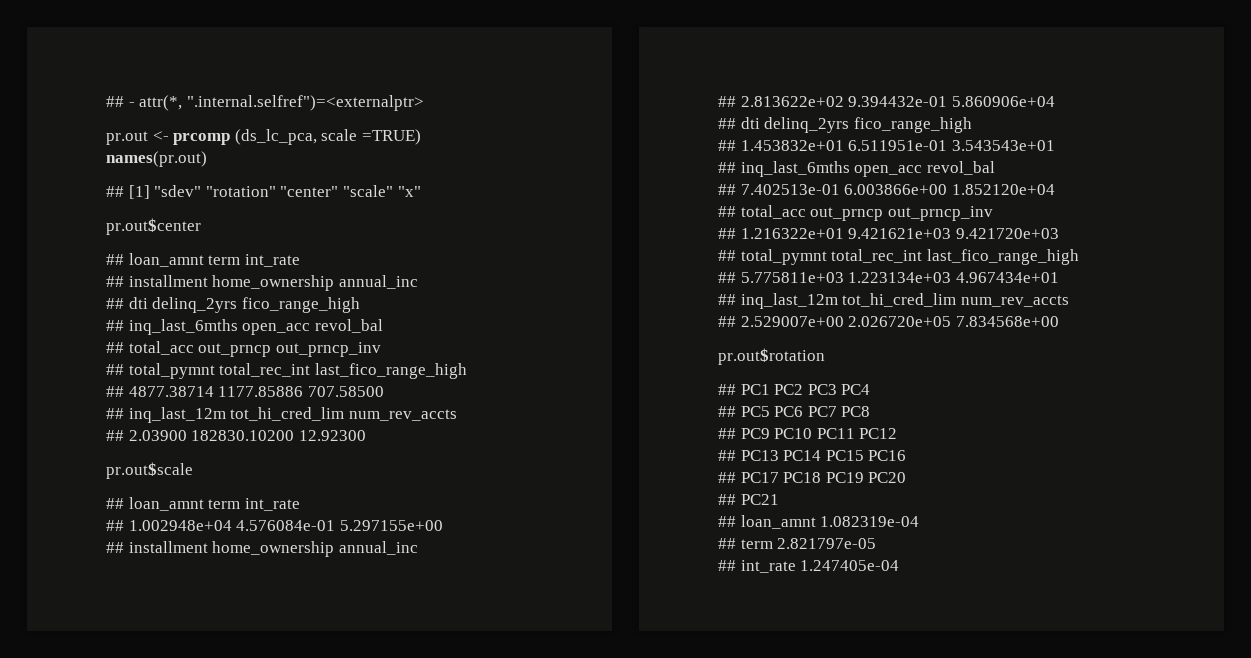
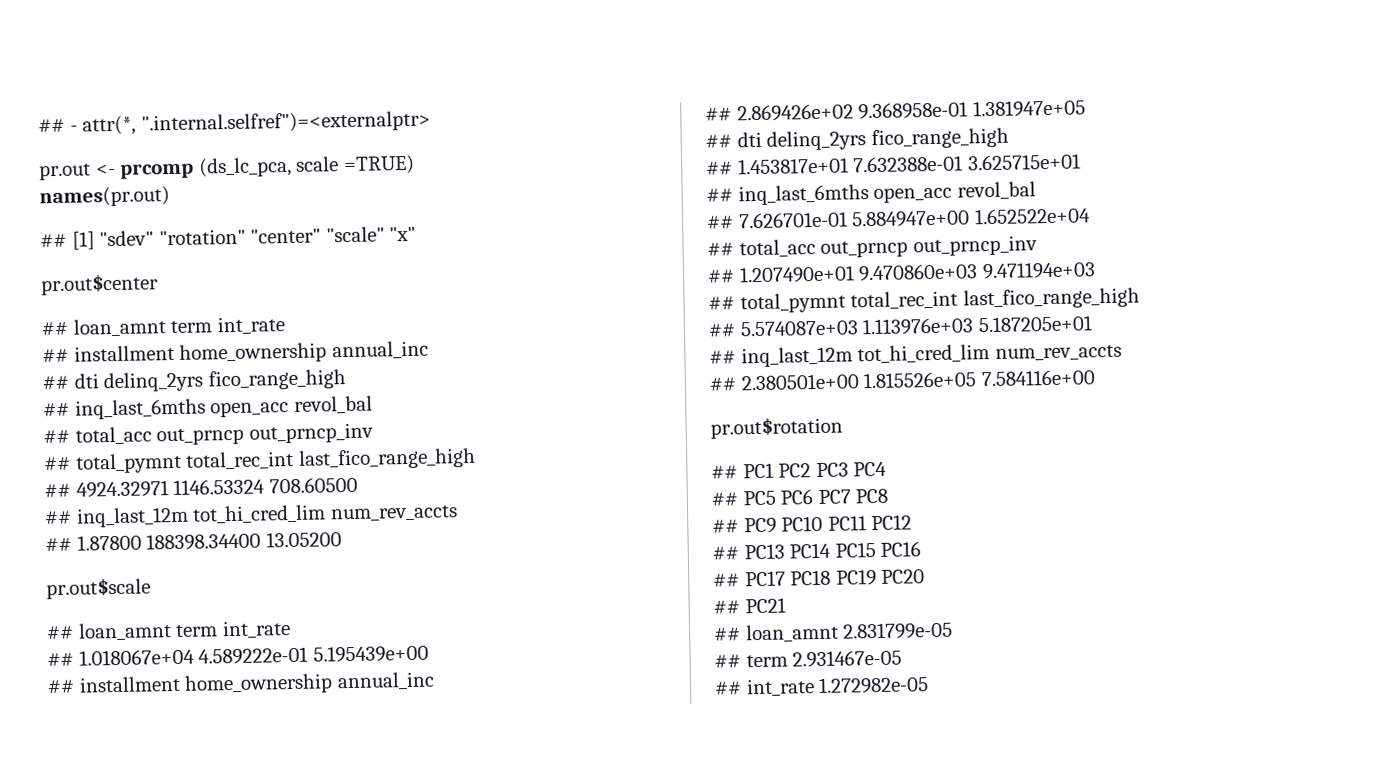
- ## 4877.38714 1177.85886 707.58500
+ ## 4924.32971 1146.53324 708.60500
  ## inq_last_12m tot_hi_cred_lim num_rev_accts
- ## 2.03900 182830.10200 12.92300
+ ## 1.87800 188398.34400 13.05200
- ## 1.002948e+04 4.576084e-01 5.297155e+00
+ ## 1.018067e+04 4.589222e-01 5.195439e+00
  ## installment home_ownership annual_inc
- ## 2.813622e+02 9.394432e-01 5.860906e+04
+ ## 2.869426e+02 9.368958e-01 1.381947e+05
  ## dti delinq_2yrs fico_range_high
- ## 1.453832e+01 6.511951e-01 3.543543e+01
+ ## 1.453817e+01 7.632388e-01 3.625715e+01
  ## inq_last_6mths open_acc revol_bal
- ## 7.402513e-01 6.003866e+00 1.852120e+04
+ ## 7.626701e-01 5.884947e+00 1.652522e+04
  ## total_acc out_prncp out_prncp_inv
- ## 1.216322e+01 9.421621e+03 9.421720e+03
+ ## 1.207490e+01 9.470860e+03 9.471194e+03
  ## total_pymnt total_rec_int last_fico_range_high
- ## 5.775811e+03 1.223134e+03 4.967434e+01
+ ## 5.574087e+03 1.113976e+03 5.187205e+01
  ## inq_last_12m tot_hi_cred_lim num_rev_accts
- ## 2.529007e+00 2.026720e+05 7.834568e+00
+ ## 2.380501e+00 1.815526e+05 7.584116e+00
- ## loan_amnt 1.082319e-04
+ ## loan_amnt 2.831799e-05
- ## term 2.821797e-05
+ ## term 2.931467e-05
- ## int_rate 1.247405e-04
+ ## int_rate 1.272982e-05

